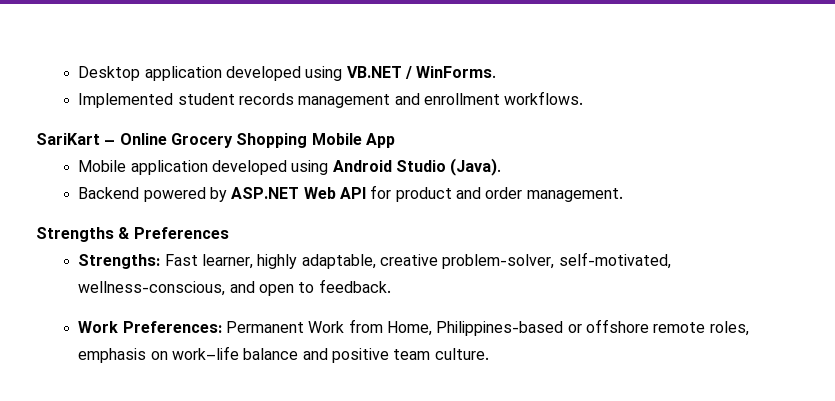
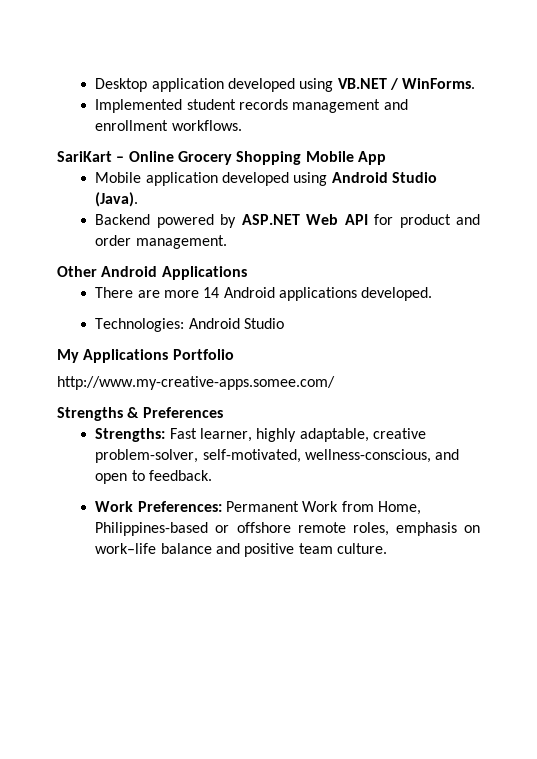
+ Other Android Applications
+ There are more 14 Android applications developed.
+ Technologies: Android Studio
+ My Applications Portfolio
+ http://www.my-creative-apps.somee.com/

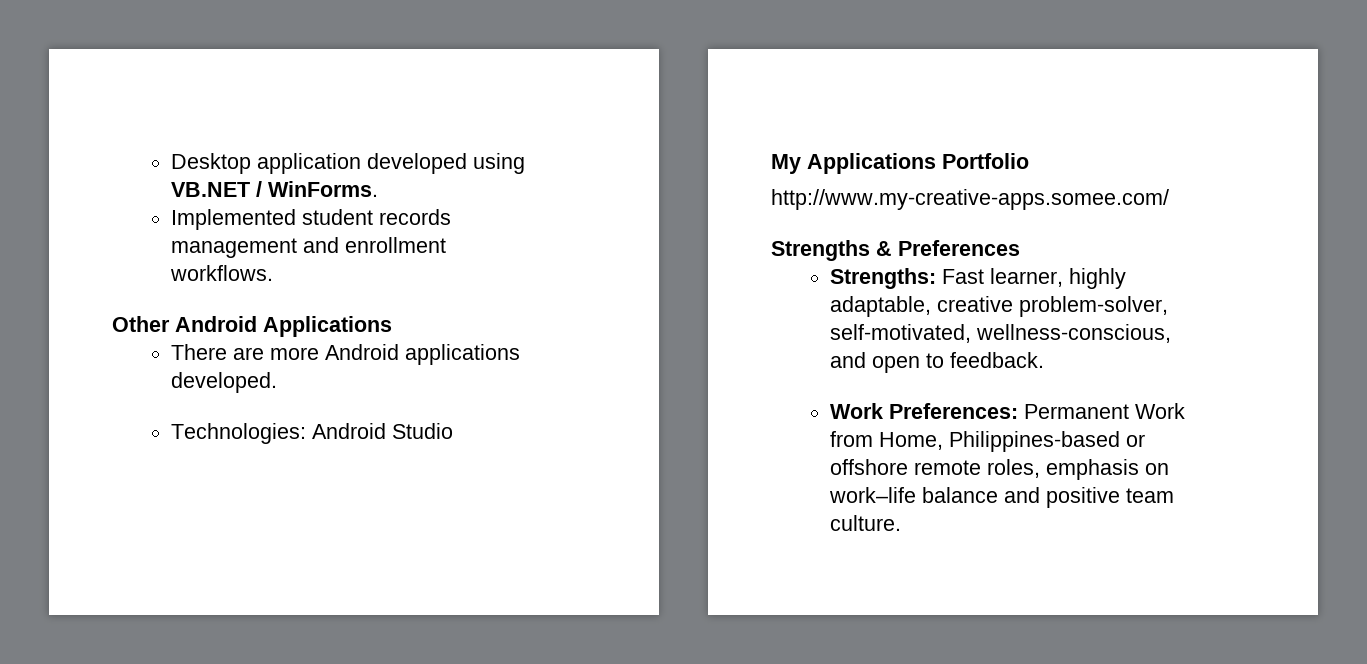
- SariKart – Online Grocery Shopping Mobile App
- Mobile application developed using Android Studio (Java).
- Backend powered by ASP.NET Web API for product and order management.
- There are more 14 Android applications developed.
+ There are more Android applications developed.

